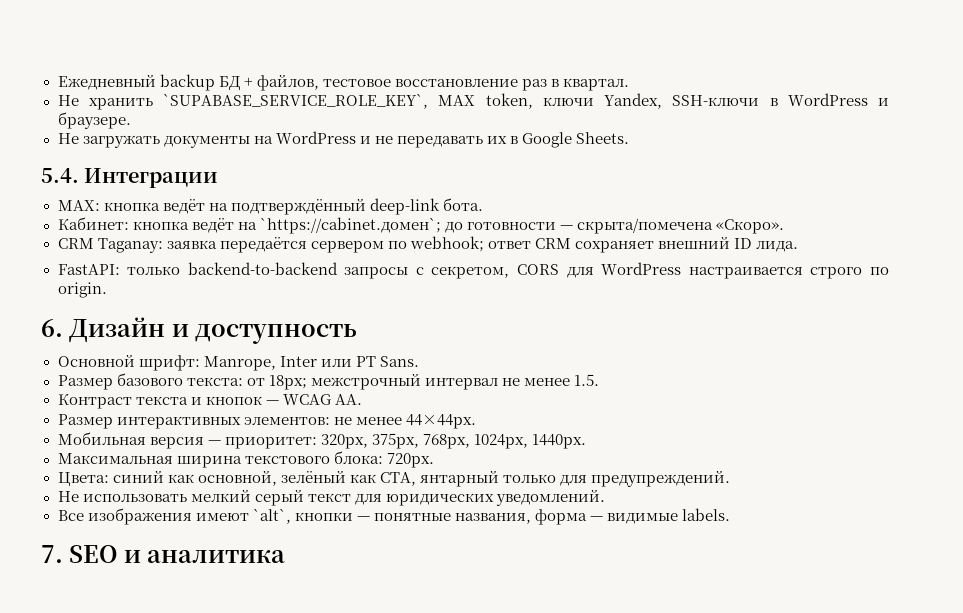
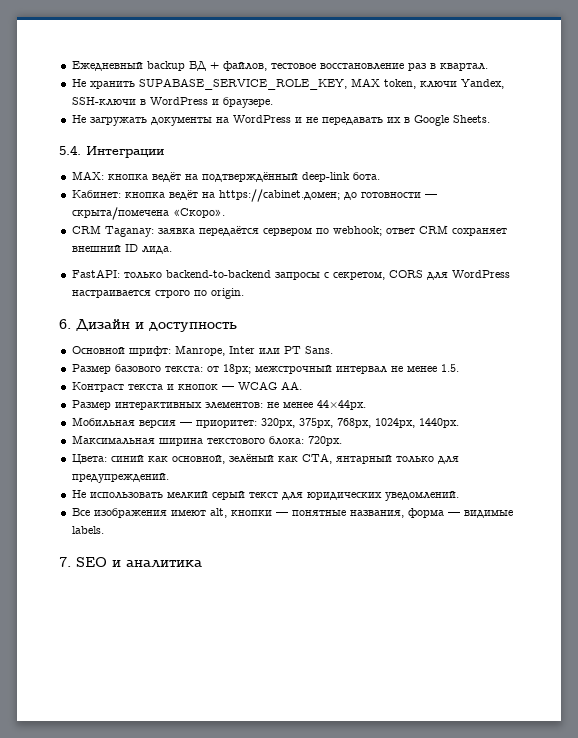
- Не хранить `SUPABASE_SERVICE_ROLE_KEY`, MAX token, ключи Yandex, SSH-ключи в WordPress и браузере.
+ Не хранить SUPABASE_SERVICE_ROLE_KEY, MAX token, ключи Yandex, SSH-ключи в WordPress и браузере.
- Кабинет: кнопка ведёт на `https://cabinet.домен`; до готовности — скрыта/помечена «Скоро».
+ Кабинет: кнопка ведёт на https://cabinet.домен; до готовности — скрыта/помечена «Скоро».
- Все изображения имеют `alt`, кнопки — понятные названия, форма — видимые labels.
+ Все изображения имеют alt, кнопки — понятные названия, форма — видимые labels.

